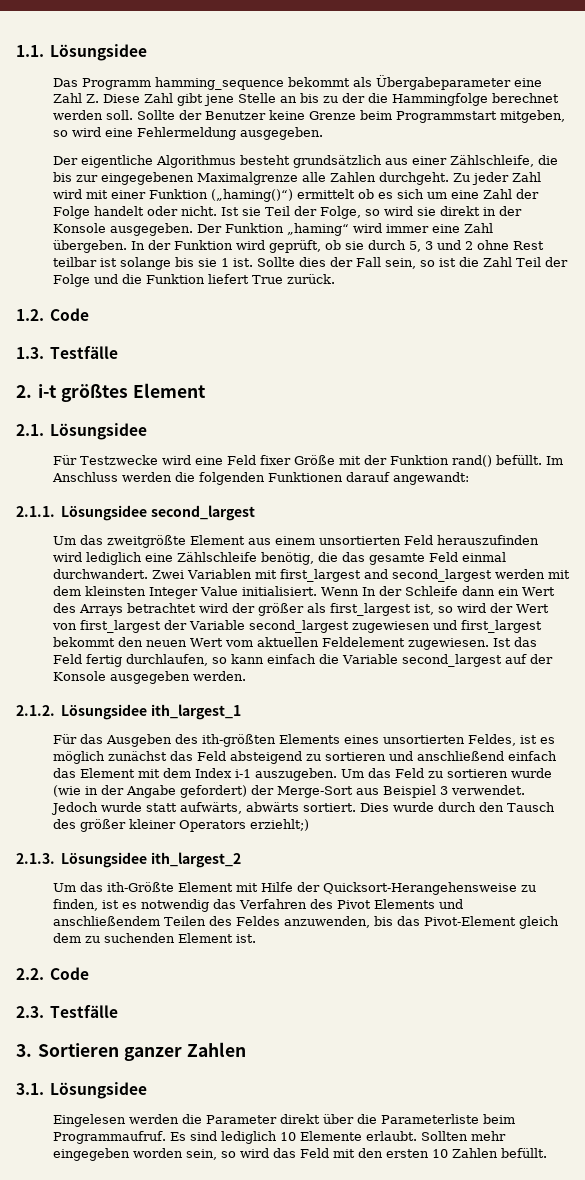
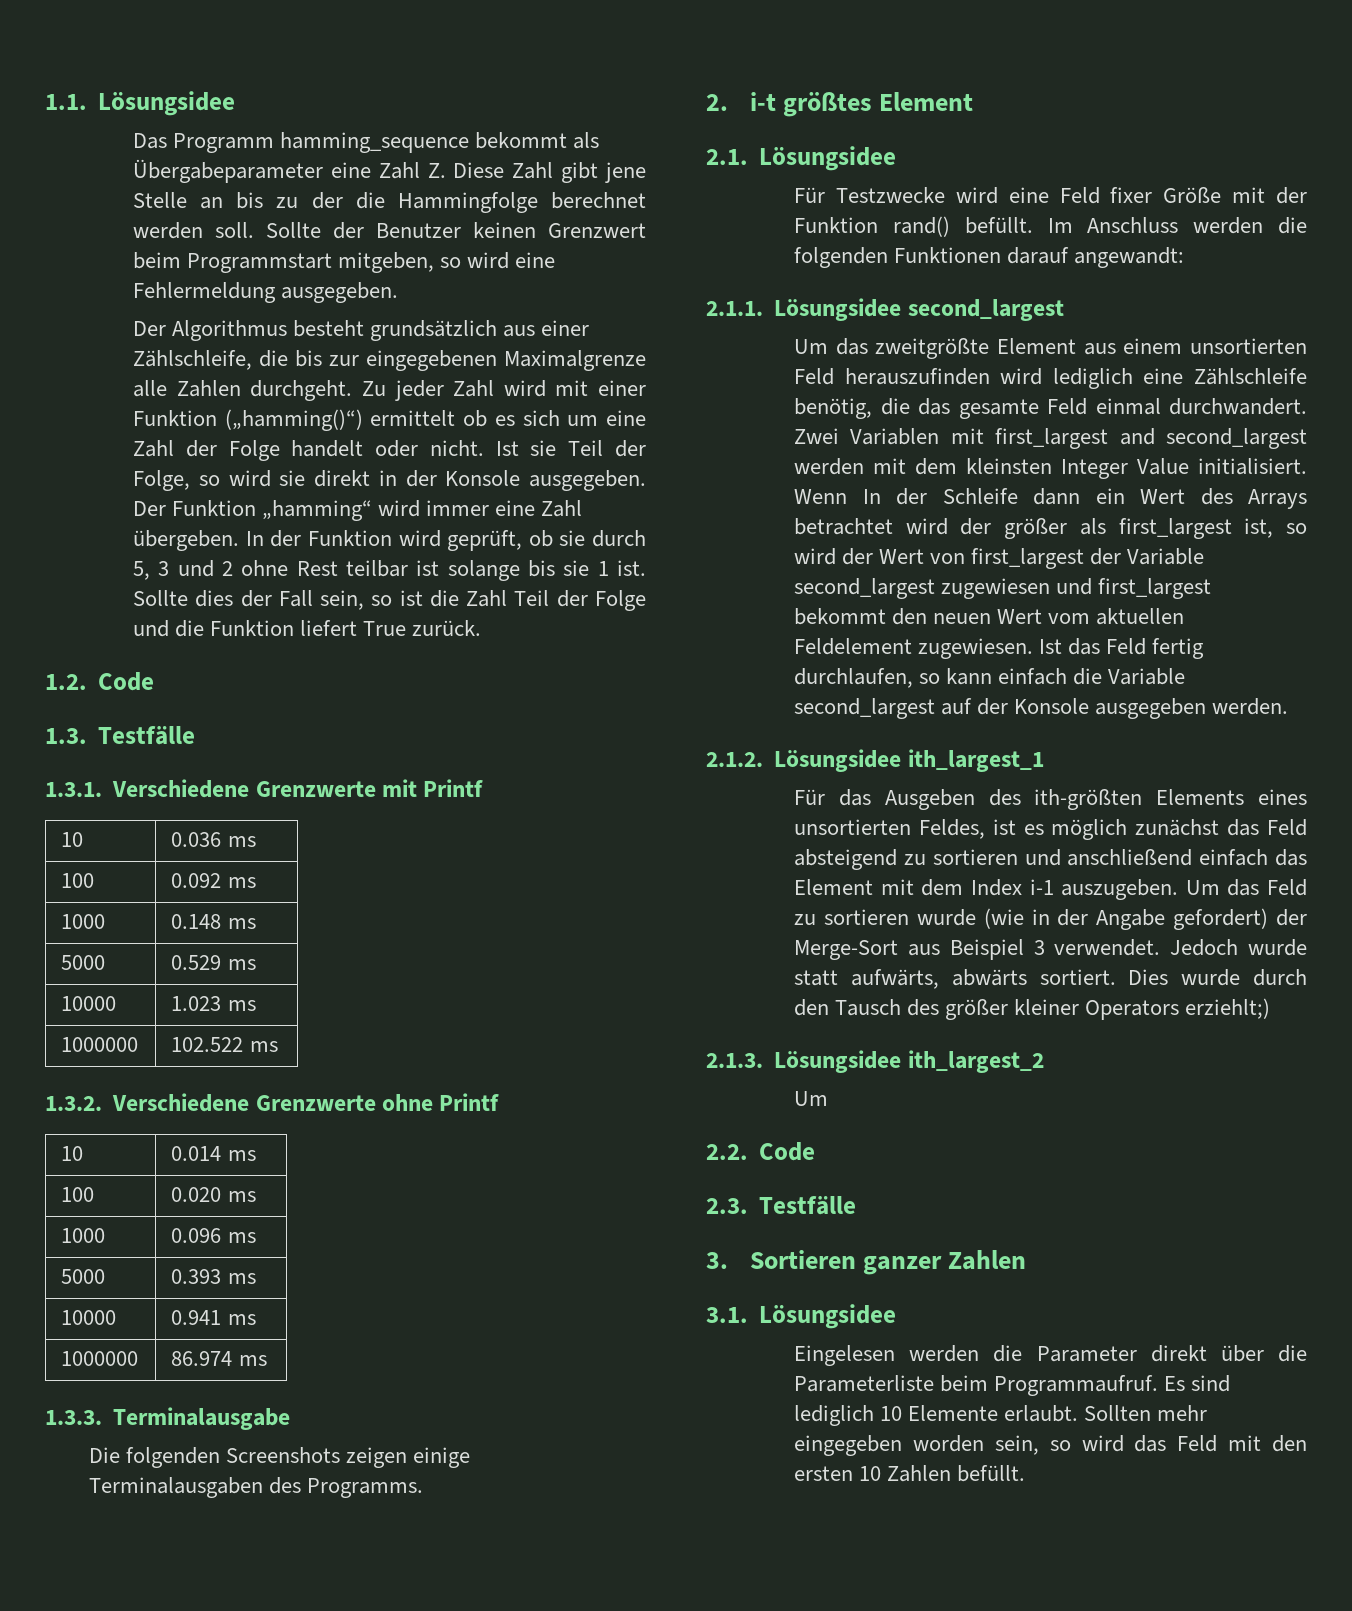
- Sollte der Benutzer keine Grenze beim Programmstart mitgeben, so wird eine Fehlermeldung ausgegeben.
+ Sollte der Benutzer keinen Grenzwert beim Programmstart mitgeben, so wird eine Fehlermeldung ausgegeben.
- Der eigentliche Algorithmus besteht grundsätzlich aus einer Zählschleife, die bis zur eingegebenen Maximalgrenze alle Zahlen durchgeht.
+ Der Algorithmus besteht grundsätzlich aus einer Zählschleife, die bis zur eingegebenen Maximalgrenze alle Zahlen durchgeht.
- Zu jeder Zahl wird mit einer Funktion („haming()“) ermittelt ob es sich um eine Zahl der Folge handelt oder nicht.
+ Zu jeder Zahl wird mit einer Funktion („hamming()“) ermittelt ob es sich um eine Zahl der Folge handelt oder nicht.
- Der Funktion „haming“ wird immer eine Zahl übergeben.
+ Der Funktion „hamming“ wird immer eine Zahl übergeben.
+ 1.3.1. Verschiedene Grenzwerte mit Printf
+ 10 | 0.036 ms
+ 100 | 0.092 ms
+ 1000 | 0.148 ms
+ 5000 | 0.529 ms
+ 10000 | 1.023 ms
+ 1000000 | 102.522 ms
+ 1.3.2. Verschiedene Grenzwerte ohne Printf
+ 10 | 0.014 ms
+ 100 | 0.020 ms
+ 1000 | 0.096 ms
+ 5000 | 0.393 ms
+ 10000 | 0.941 ms
+ 1000000 | 86.974 ms
+ 1.3.3. Terminalausgabe
+ Die folgenden Screenshots zeigen einige Terminalausgaben des Programms.
  2.1.3. Lösungsidee ith_largest_2
- Um das ith-Größte Element mit Hilfe der Quicksort-Herangehensweise zu finden, ist es notwendig das Verfahren des Pivot Elements und anschließendem Teilen des Feldes anzuwenden, bis das Pivot-Element gleich dem zu suchenden Element ist.
+ Um

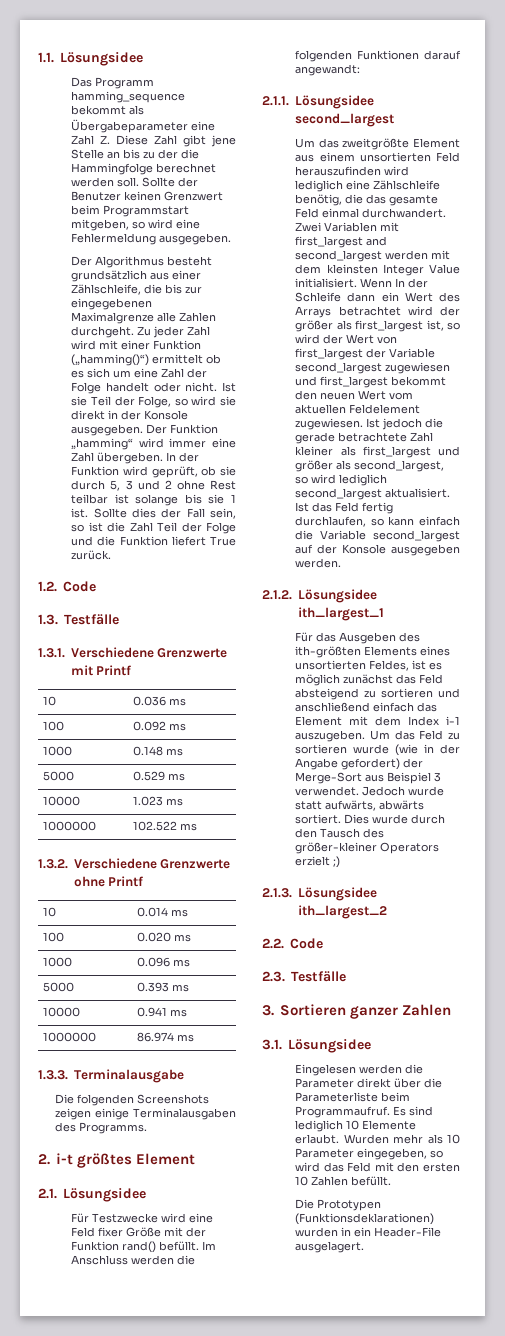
- Ist das Feld fertig durchlaufen, so kann einfach die Variable second_largest auf der Konsole ausgegeben werden.
+ Ist jedoch die gerade betrachtete Zahl kleiner als first_largest und größer als second_largest, so wird lediglich second_largest aktualisiert. Ist das Feld fertig durchlaufen, so kann einfach die Variable second_largest auf der Konsole ausgegeben werden.
- Dies wurde durch den Tausch des größer kleiner Operators erziehlt;)
+ Dies wurde durch den Tausch des größer-kleiner Operators erzielt ;)
  2.1.3. Lösungsidee ith_largest_2
- Um
- Sollten mehr eingegeben worden sein, so wird das Feld mit den ersten 10 Zahlen befüllt.
+ Wurden mehr als 10 Parameter eingegeben, so wird das Feld mit den ersten 10 Zahlen befüllt.
+ Die Prototypen (Funktionsdeklarationen) wurden in ein Header-File ausgelagert.

